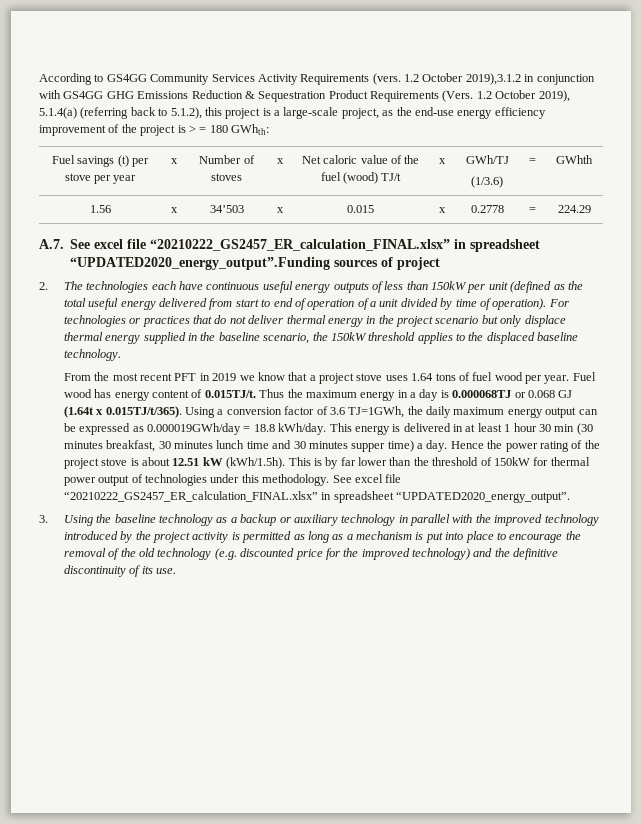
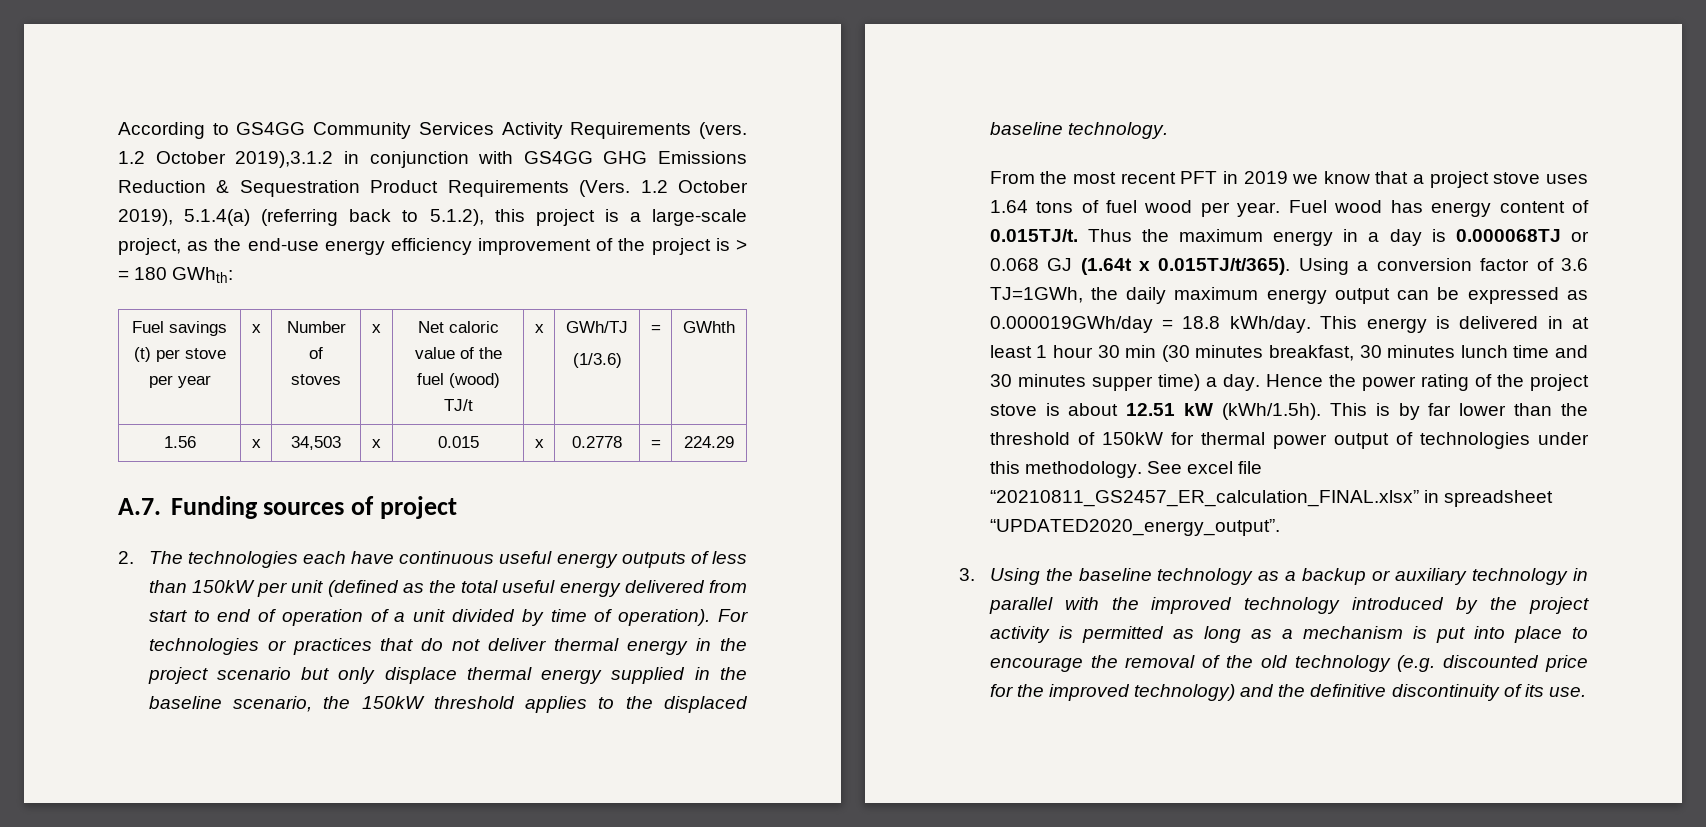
- 1.56 | x | 34’503 | x | 0.015 | x | 0.2778 | = | 224.29
+ 1.56 | x | 34,503 | x | 0.015 | x | 0.2778 | = | 224.29
- A.7. See excel file “20210222_GS2457_ER_calculation_FINAL.xlsx” in spreadsheet “UPDATED2020_energy_output”.Funding sources of project
+ A.7. Funding sources of project
- See excel file “20210222_GS2457_ER_calculation_FINAL.xlsx” in spreadsheet “UPDATED2020_energy_output”.
+ See excel file “20210811_GS2457_ER_calculation_FINAL.xlsx” in spreadsheet “UPDATED2020_energy_output”.

